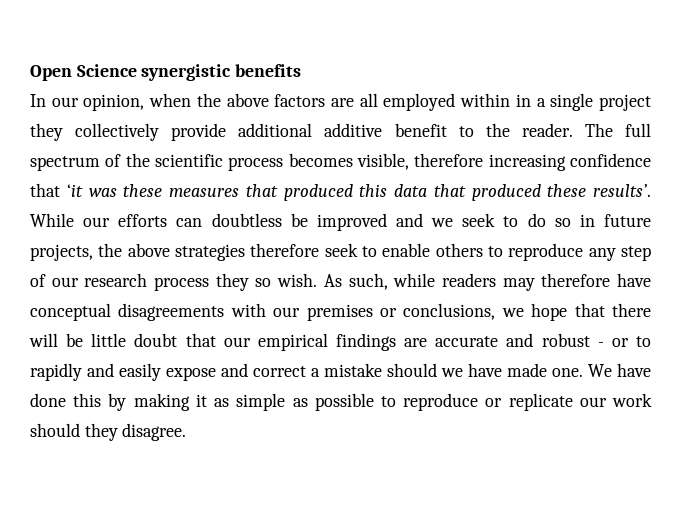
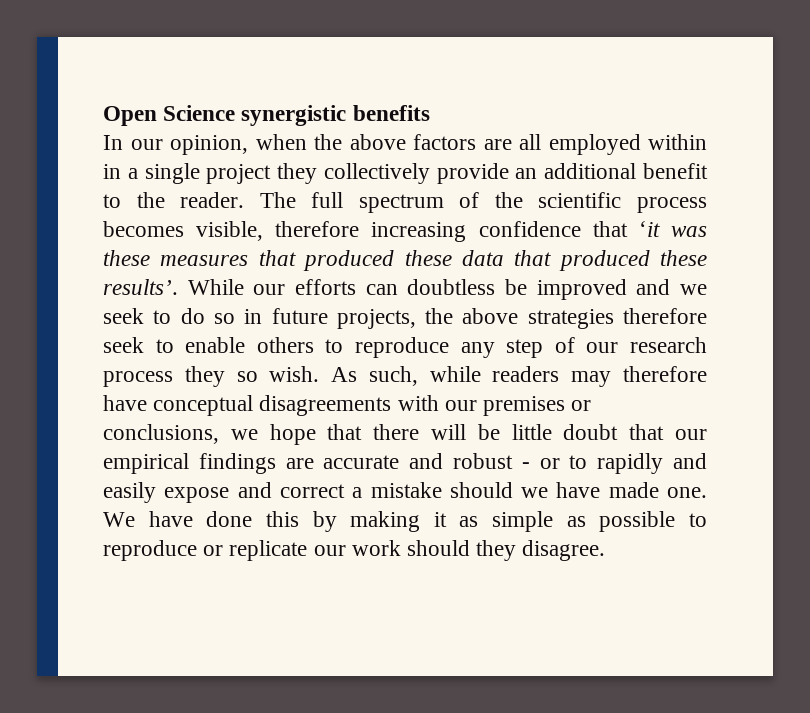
- In our opinion, when the above factors are all employed within in a single project they collectively provide additional additive benefit to the reader.
+ In our opinion, when the above factors are all employed within in a single project they collectively provide an additional benefit to the reader.
- The full spectrum of the scientific process becomes visible, therefore increasing confidence that ‘it was these measures that produced this data that produced these results’.
+ The full spectrum of the scientific process becomes visible, therefore increasing confidence that ‘it was these measures that produced these data that produced these results’.

